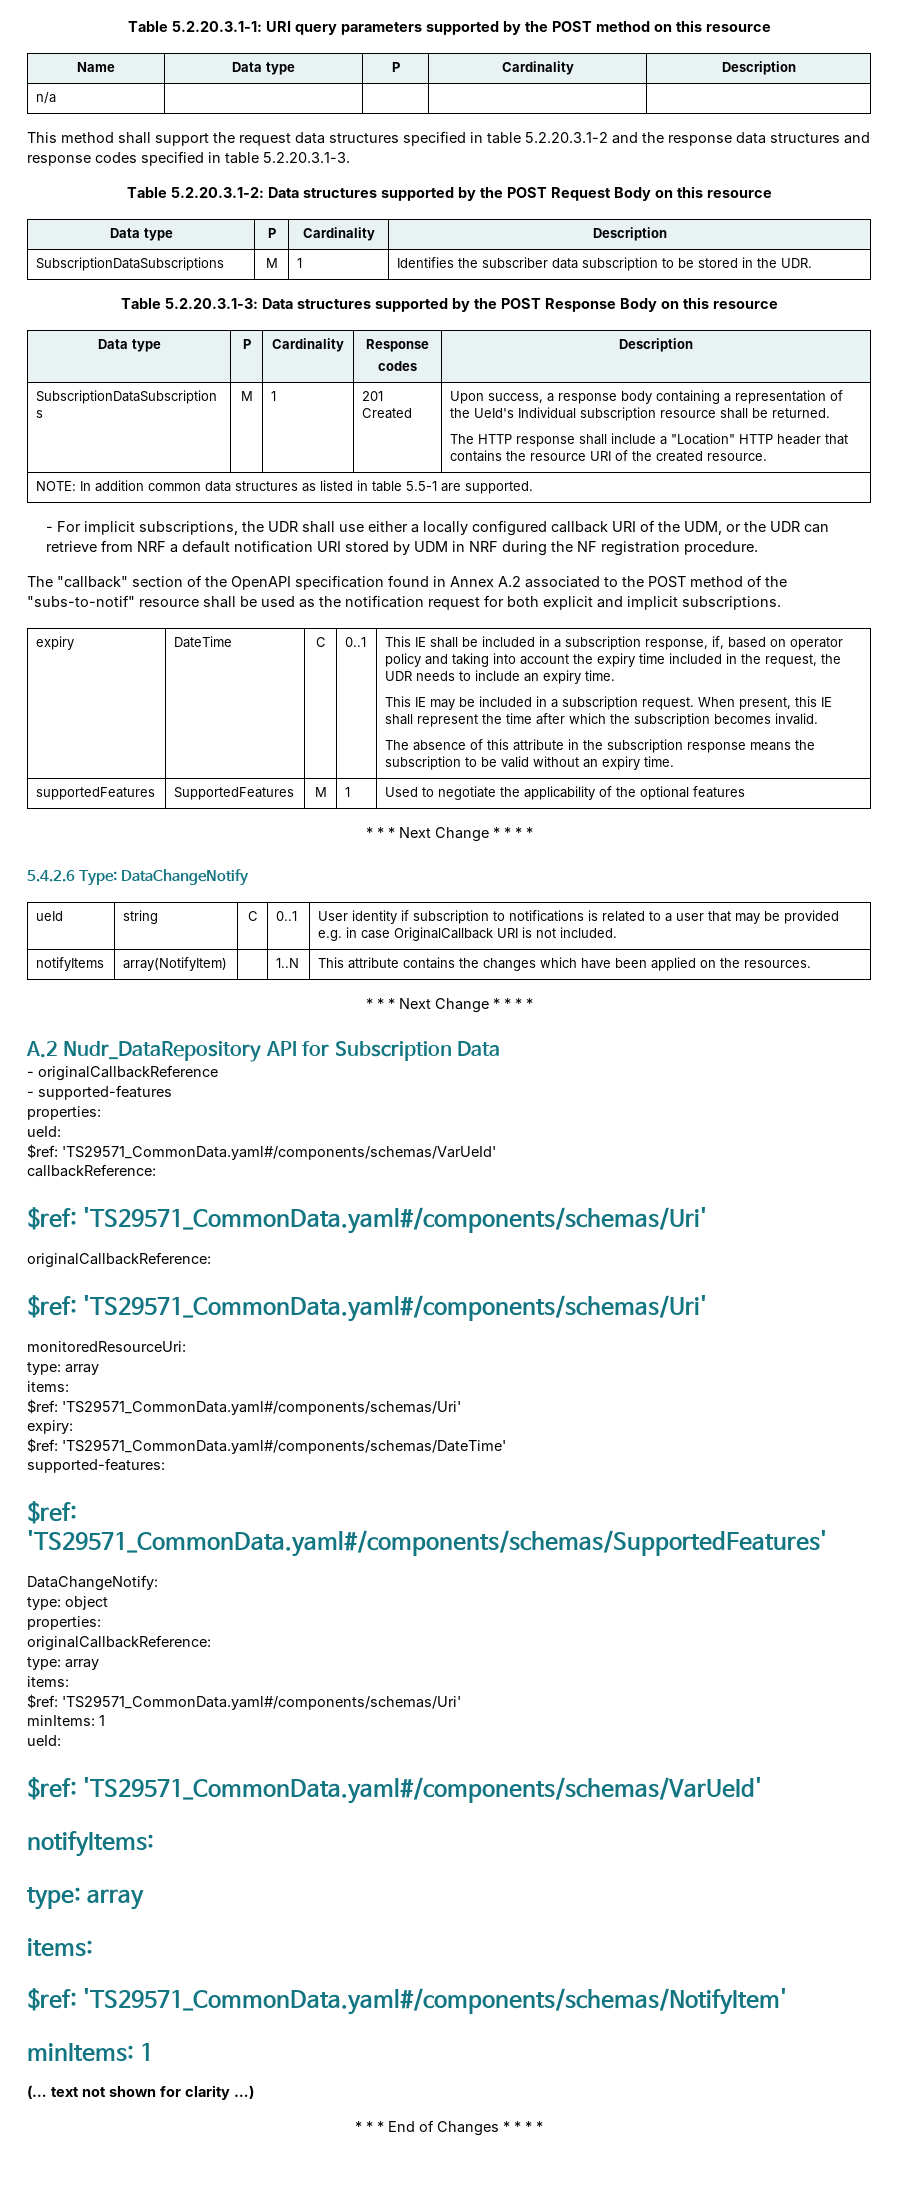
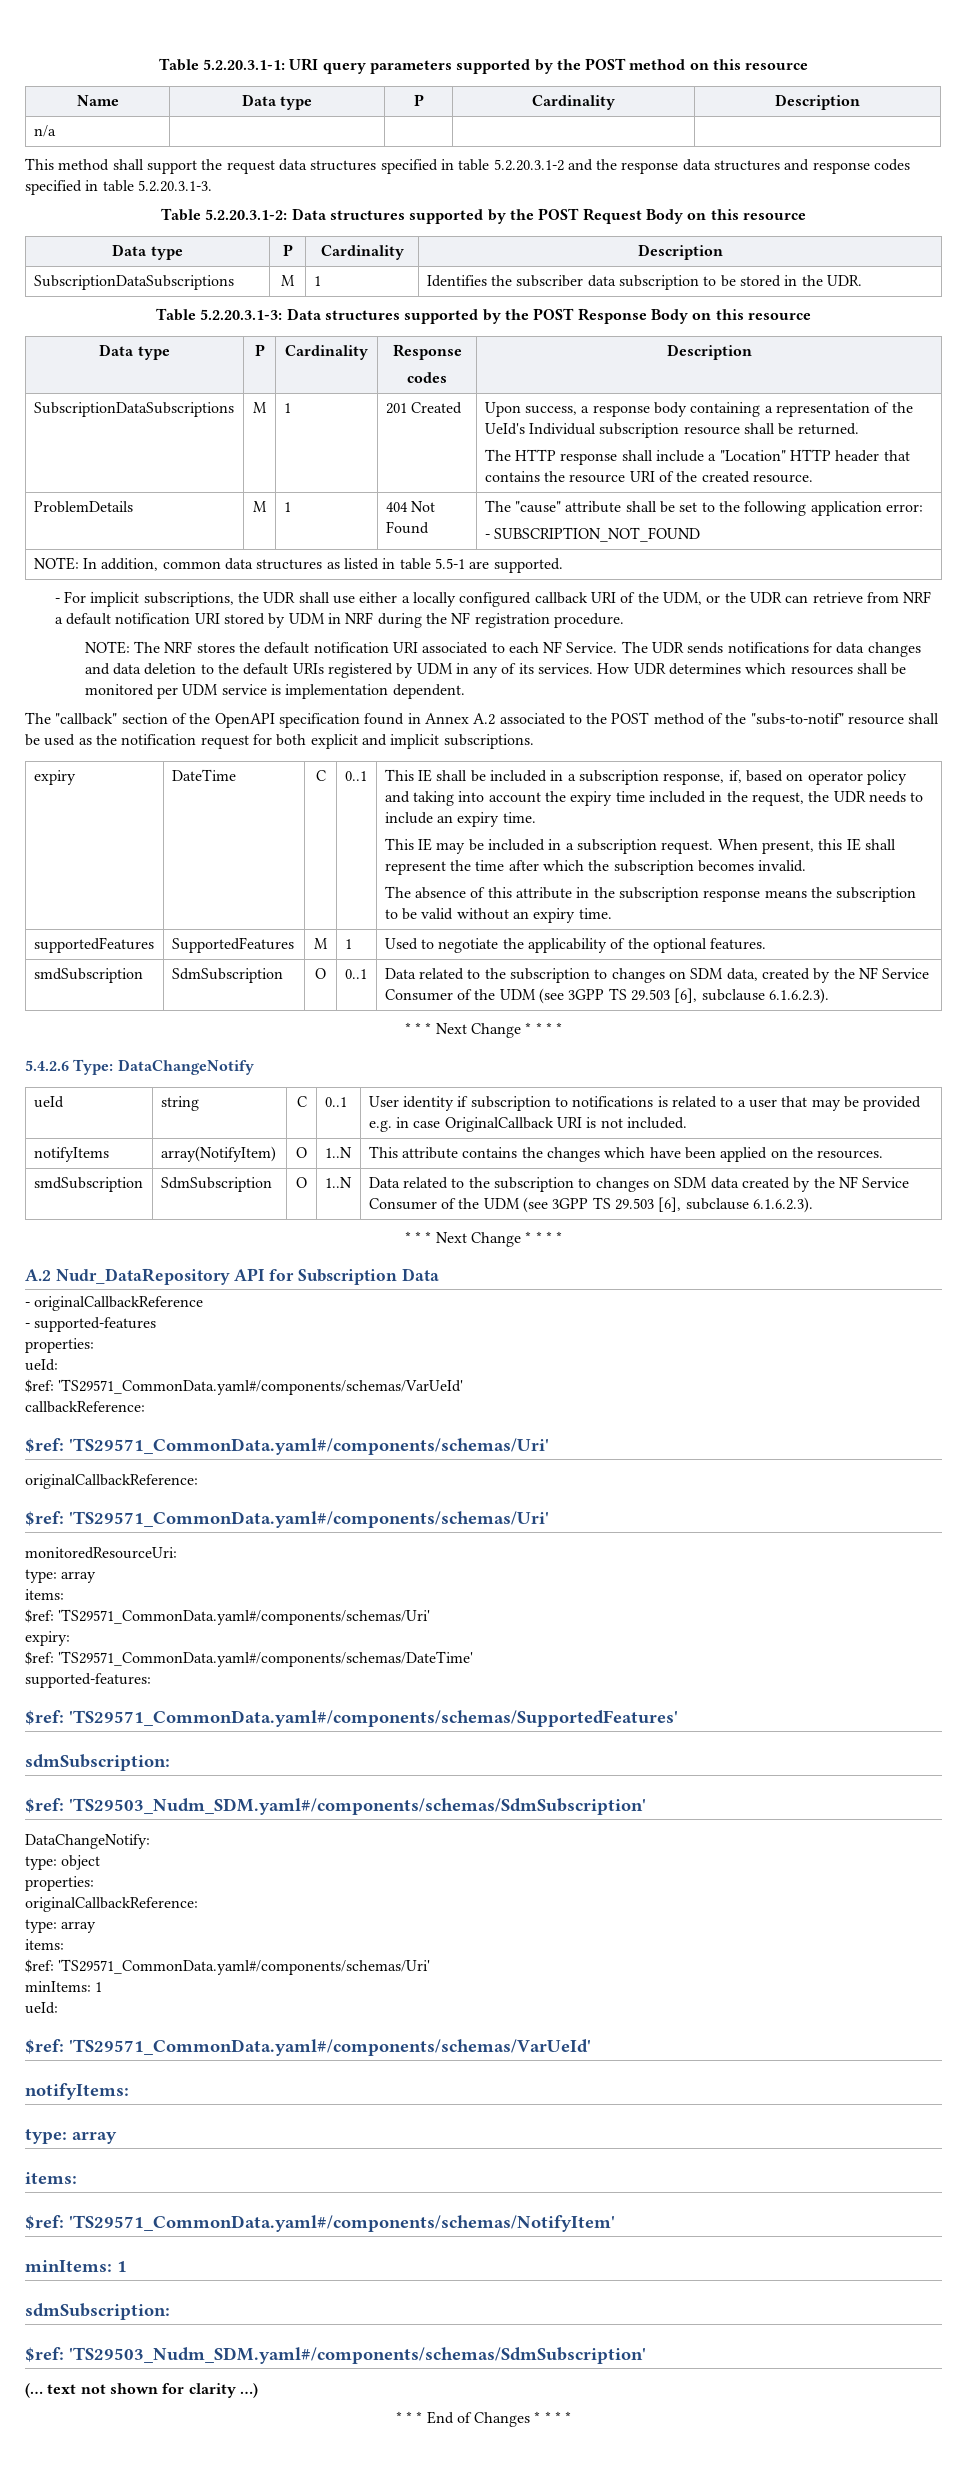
+ ProblemDetails | M | 1 | 404 Not Found | The "cause" attribute shall be set to the following application error:
+ - SUBSCRIPTION_NOT_FOUND
- NOTE: In addition common data structures as listed in table 5.5-1 are supported.
+ NOTE: In addition, common data structures as listed in table 5.5-1 are supported.
+ NOTE: The NRF stores the default notification URI associated to each NF Service. The UDR sends notifications for data changes and data deletion to the default URIs registered by UDM in any of its services. How UDR determines which resources shall be monitored per UDM service is implementation dependent.
- supportedFeatures | SupportedFeatures | M | 1 | Used to negotiate the applicability of the optional features
+ supportedFeatures | SupportedFeatures | M | 1 | Used to negotiate the applicability of the optional features.
+ smdSubscription | SdmSubscription | O | 0..1 | Data related to the subscription to changes on SDM data, created by the NF Service Consumer of the UDM (see 3GPP TS 29.503 [6], subclause 6.1.6.2.3).
- notifyItems | array(NotifyItem) | | 1..N | This attribute contains the changes which have been applied on the resources.
+ notifyItems | array(NotifyItem) | O | 1..N | This attribute contains the changes which have been applied on the resources.
+ smdSubscription | SdmSubscription | O | 1..N | Data related to the subscription to changes on SDM data created by the NF Service Consumer of the UDM (see 3GPP TS 29.503 [6], subclause 6.1.6.2.3).
  $ref: 'TS29571_CommonData.yaml#/components/schemas/SupportedFeatures'
+ sdmSubscription:
+ $ref: 'TS29503_Nudm_SDM.yaml#/components/schemas/SdmSubscription'
  $ref: 'TS29571_CommonData.yaml#/components/schemas/NotifyItem'
  minItems: 1
+ sdmSubscription:
+ $ref: 'TS29503_Nudm_SDM.yaml#/components/schemas/SdmSubscription'

